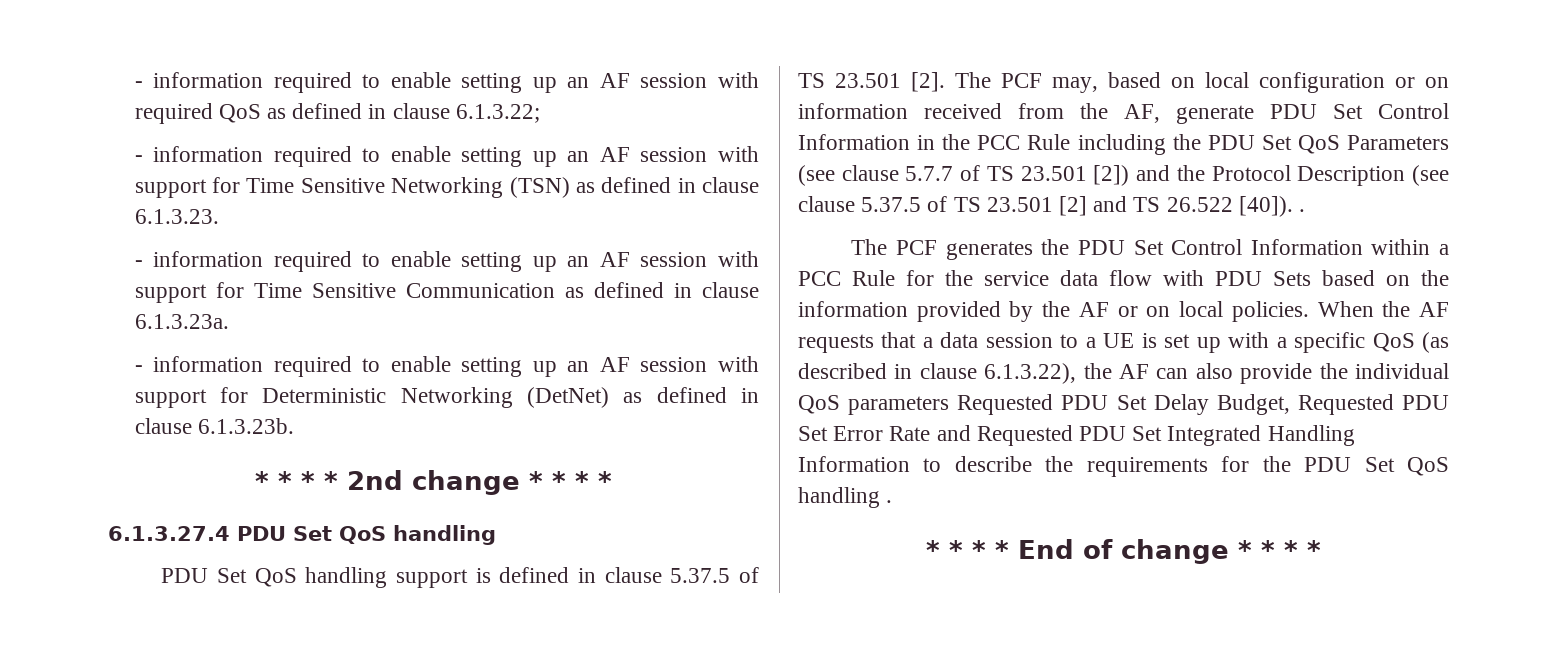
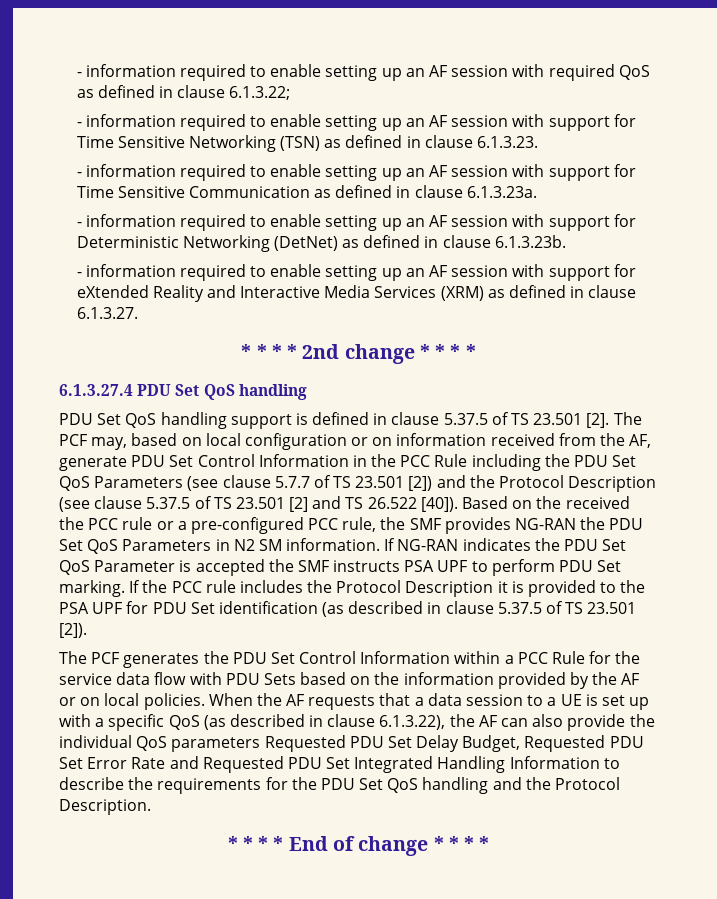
+ - information required to enable setting up an AF session with support for eXtended Reality and Interactive Media Services (XRM) as defined in clause 6.1.3.27.
- The PCF may, based on local configuration or on information received from the AF, generate PDU Set Control Information in the PCC Rule including the PDU Set QoS Parameters (see clause 5.7.7 of TS 23.501 [2]) and the Protocol Description (see clause 5.37.5 of TS 23.501 [2] and TS 26.522 [40]). .
+ The PCF may, based on local configuration or on information received from the AF, generate PDU Set Control Information in the PCC Rule including the PDU Set QoS Parameters (see clause 5.7.7 of TS 23.501 [2]) and the Protocol Description (see clause 5.37.5 of TS 23.501 [2] and TS 26.522 [40]). Based on the received the PCC rule or a pre-configured PCC rule, the SMF provides NG-RAN the PDU Set QoS Parameters in N2 SM information. If NG-RAN indicates the PDU Set QoS Parameter is accepted the SMF instructs PSA UPF to perform PDU Set marking. If the PCC rule includes the Protocol Description it is provided to the PSA UPF for PDU Set identification (as described in clause 5.37.5 of TS 23.501 [2]).
- When the AF requests that a data session to a UE is set up with a specific QoS (as described in clause 6.1.3.22), the AF can also provide the individual QoS parameters Requested PDU Set Delay Budget, Requested PDU Set Error Rate and Requested PDU Set Integrated Handling Information to describe the requirements for the PDU Set QoS handling .
+ When the AF requests that a data session to a UE is set up with a specific QoS (as described in clause 6.1.3.22), the AF can also provide the individual QoS parameters Requested PDU Set Delay Budget, Requested PDU Set Error Rate and Requested PDU Set Integrated Handling Information to describe the requirements for the PDU Set QoS handling and the Protocol Description.

